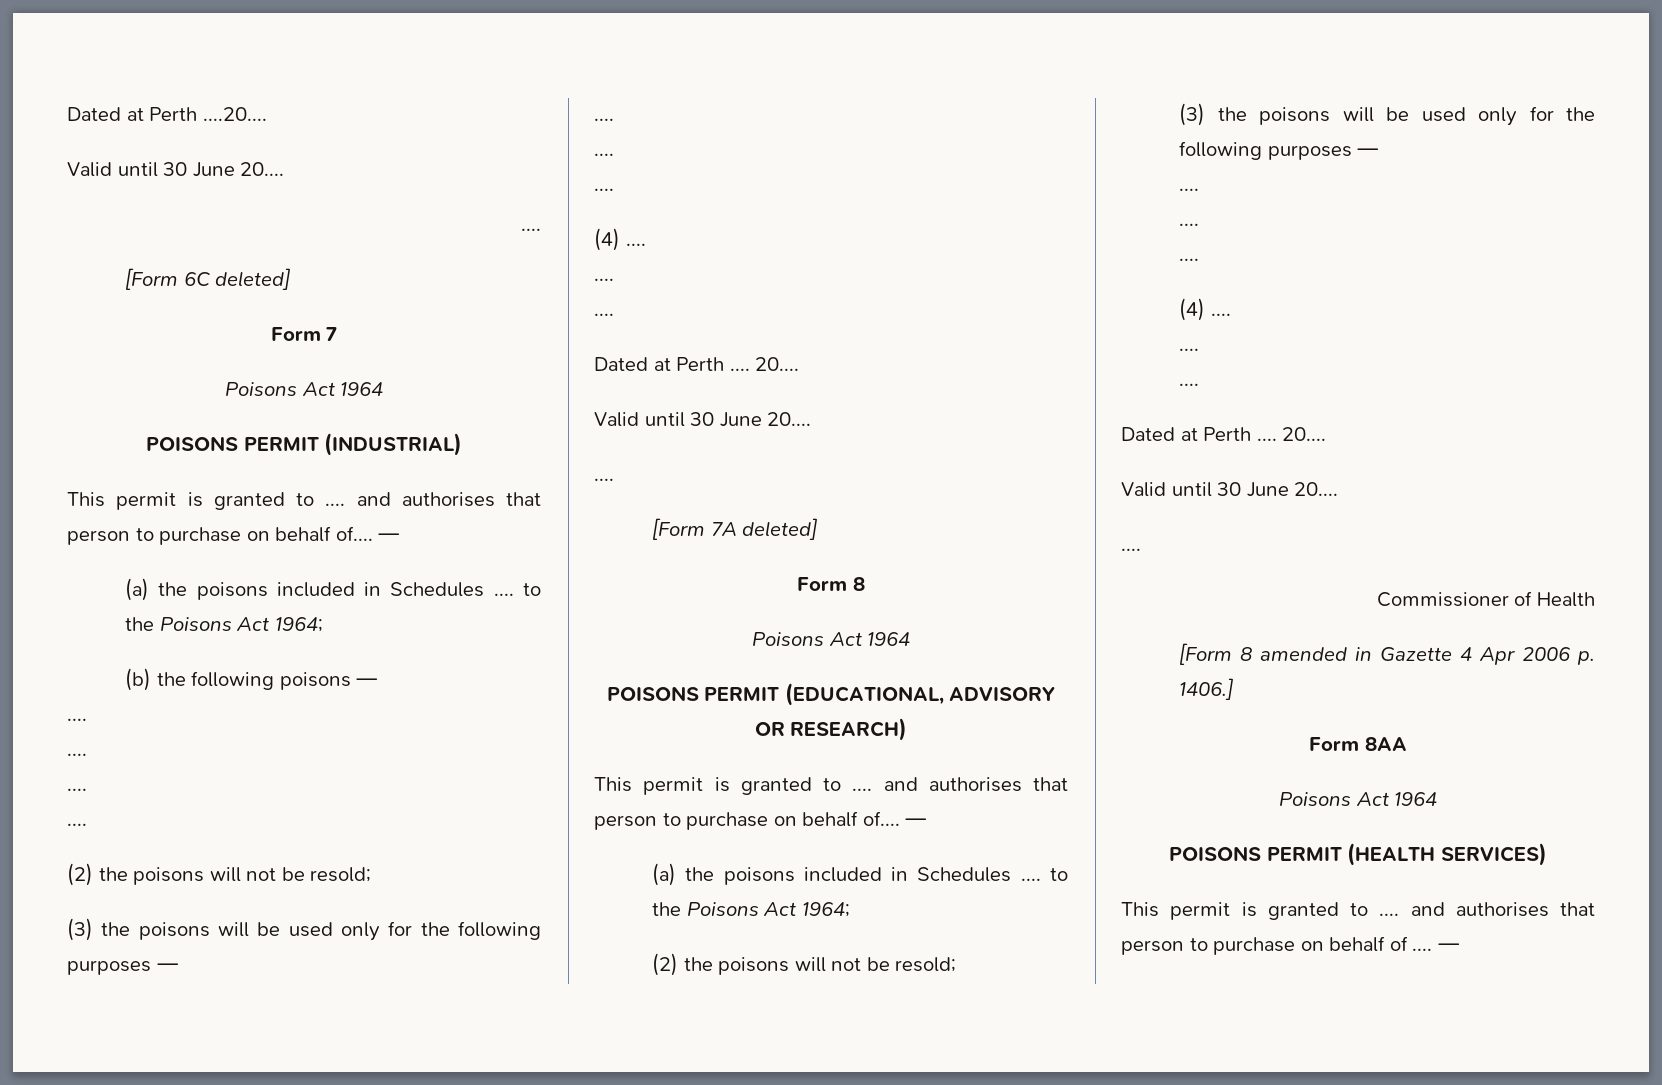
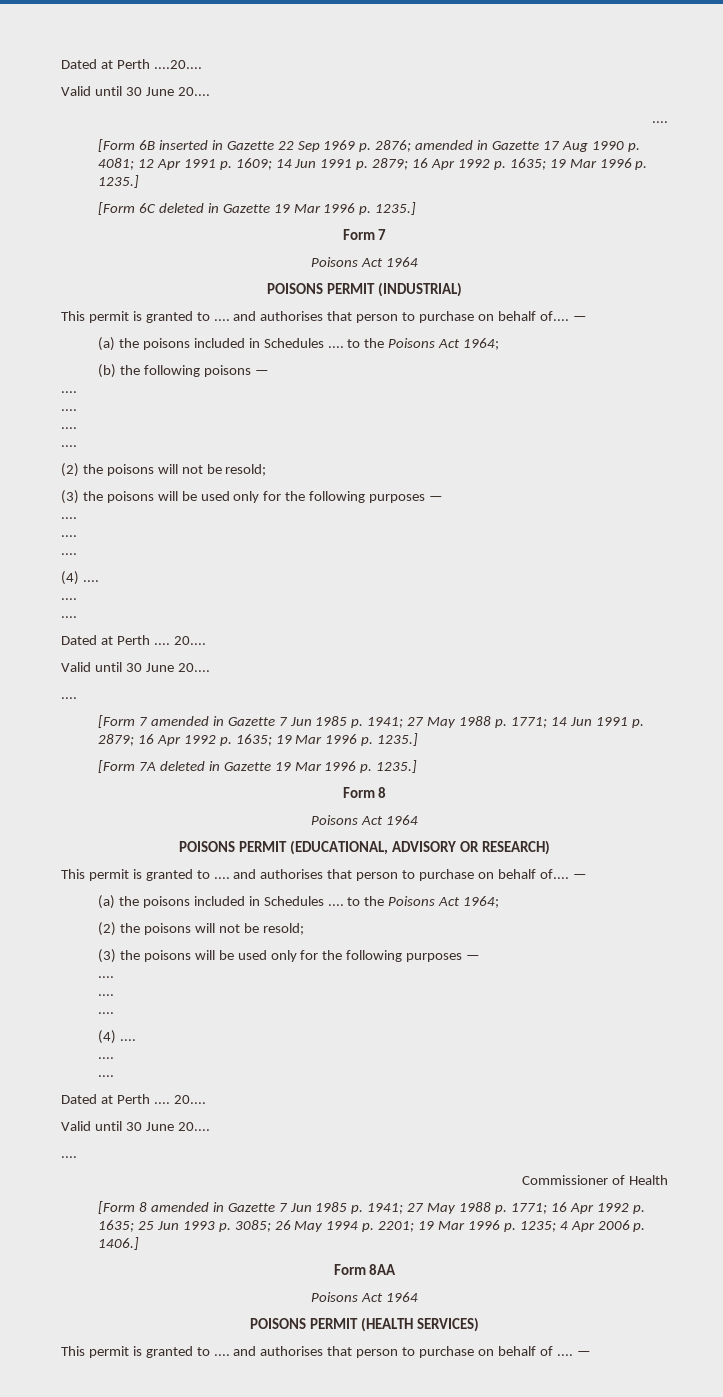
- [Form 6C deleted]
+ [Form 6B inserted in Gazette 22 Sep 1969 p. 2876; amended in Gazette 17 Aug 1990 p. 4081; 12 Apr 1991 p. 1609; 14 Jun 1991 p. 2879; 16 Apr 1992 p. 1635; 19 Mar 1996 p. 1235.]
+ [Form 6C deleted in Gazette 19 Mar 1996 p. 1235.]
- [Form 7A deleted]
+ [Form 7 amended in Gazette 7 Jun 1985 p. 1941; 27 May 1988 p. 1771; 14 Jun 1991 p. 2879; 16 Apr 1992 p. 1635; 19 Mar 1996 p. 1235.]
+ [Form 7A deleted in Gazette 19 Mar 1996 p. 1235.]
- [Form 8 amended in Gazette 4 Apr 2006 p. 1406.]
+ [Form 8 amended in Gazette 7 Jun 1985 p. 1941; 27 May 1988 p. 1771; 16 Apr 1992 p. 1635; 25 Jun 1993 p. 3085; 26 May 1994 p. 2201; 19 Mar 1996 p. 1235; 4 Apr 2006 p. 1406.]

